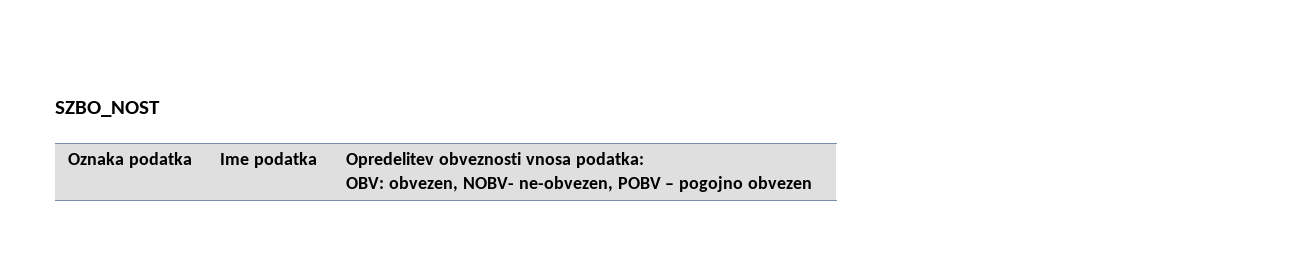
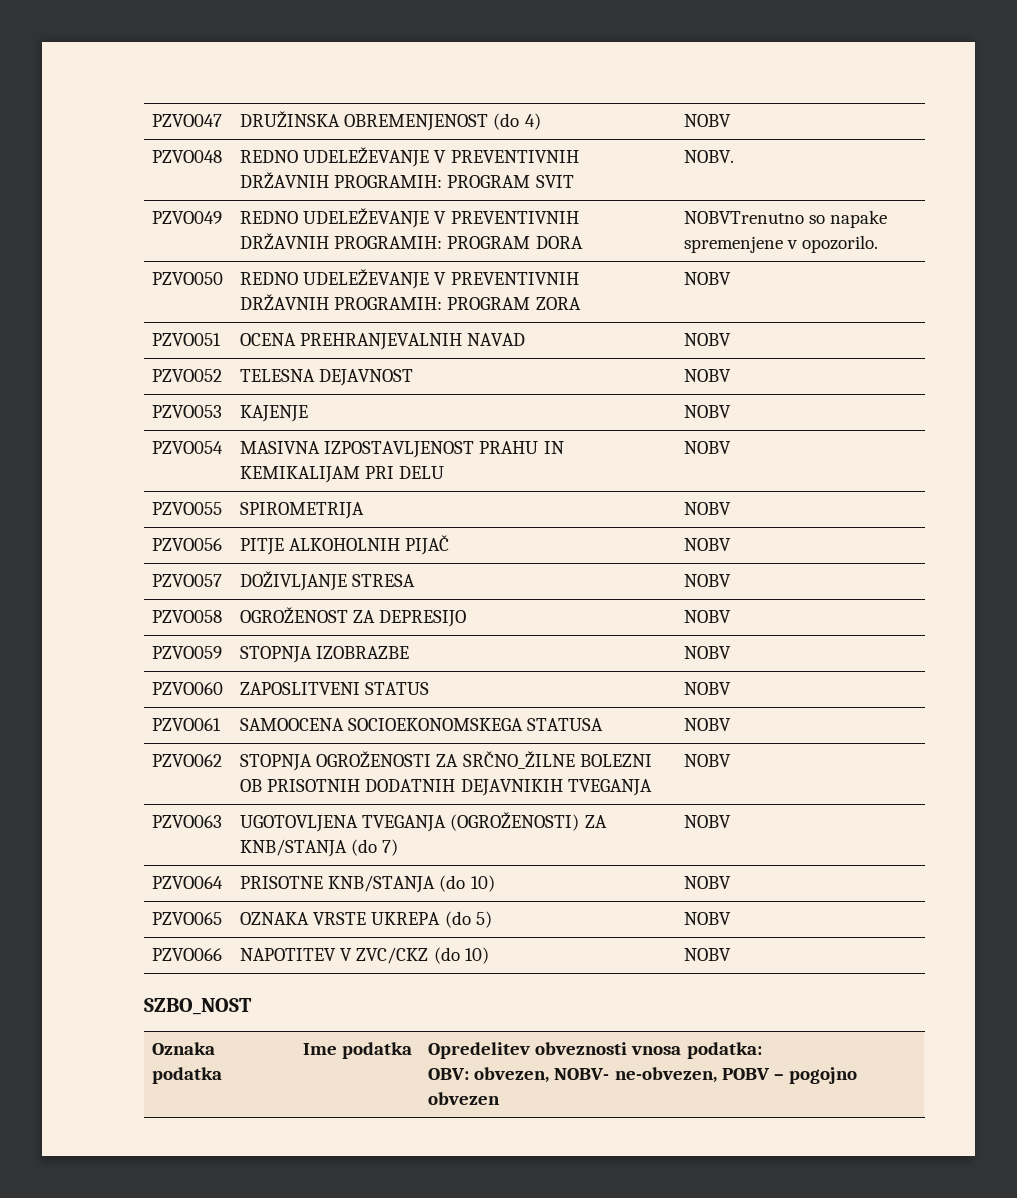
+ PZVO047 | DRUŽINSKA OBREMENJENOST (do 4) | NOBV
+ PZVO048 | REDNO UDELEŽEVANJE V PREVENTIVNIH DRŽAVNIH PROGRAMIH: PROGRAM SVIT | NOBV.
+ PZVO049 | REDNO UDELEŽEVANJE V PREVENTIVNIH DRŽAVNIH PROGRAMIH: PROGRAM DORA | NOBVTrenutno so napake spremenjene v opozorilo.
+ PZVO050 | REDNO UDELEŽEVANJE V PREVENTIVNIH DRŽAVNIH PROGRAMIH: PROGRAM ZORA | NOBV
+ PZVO051 | OCENA PREHRANJEVALNIH NAVAD | NOBV
+ PZVO052 | TELESNA DEJAVNOST | NOBV
+ PZVO053 | KAJENJE | NOBV
+ PZVO054 | MASIVNA IZPOSTAVLJENOST PRAHU IN KEMIKALIJAM PRI DELU | NOBV
+ PZVO055 | SPIROMETRIJA | NOBV
+ PZVO056 | PITJE ALKOHOLNIH PIJAČ | NOBV
+ PZVO057 | DOŽIVLJANJE STRESA | NOBV
+ PZVO058 | OGROŽENOST ZA DEPRESIJO | NOBV
+ PZVO059 | STOPNJA IZOBRAZBE | NOBV
+ PZVO060 | ZAPOSLITVENI STATUS | NOBV
+ PZVO061 | SAMOOCENA SOCIOEKONOMSKEGA STATUSA | NOBV
+ PZVO062 | STOPNJA OGROŽENOSTI ZA SRČNO_ŽILNE BOLEZNI OB PRISOTNIH DODATNIH DEJAVNIKIH TVEGANJA | NOBV
+ PZVO063 | UGOTOVLJENA TVEGANJA (OGROŽENOSTI) ZA KNB/STANJA (do 7) | NOBV
+ PZVO064 | PRISOTNE KNB/STANJA (do 10) | NOBV
+ PZVO065 | OZNAKA VRSTE UKREPA (do 5) | NOBV
+ PZVO066 | NAPOTITEV V ZVC/CKZ (do 10) | NOBV

